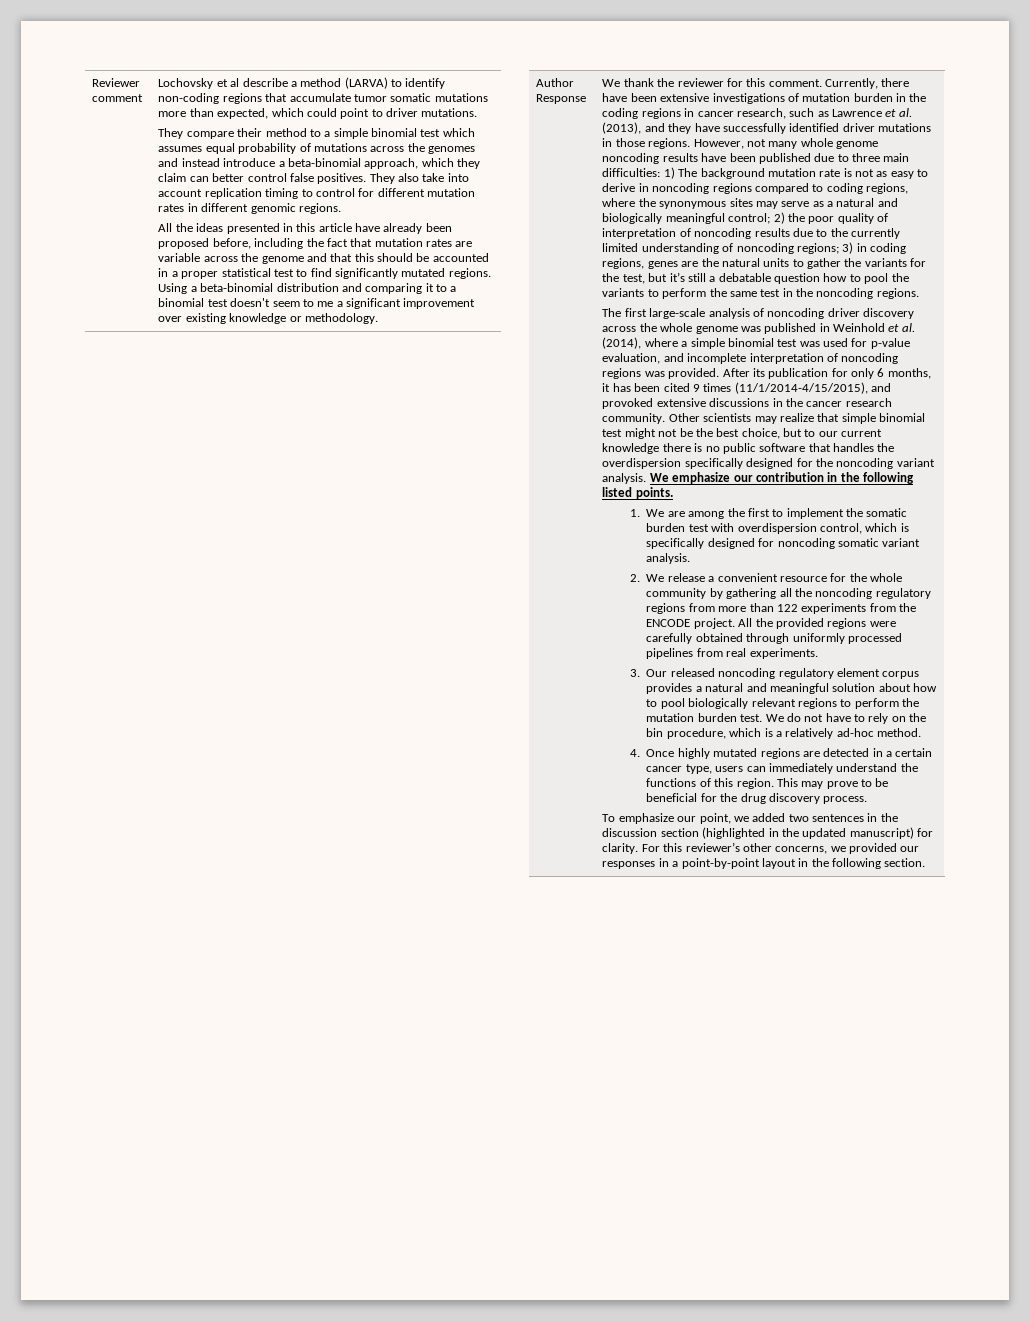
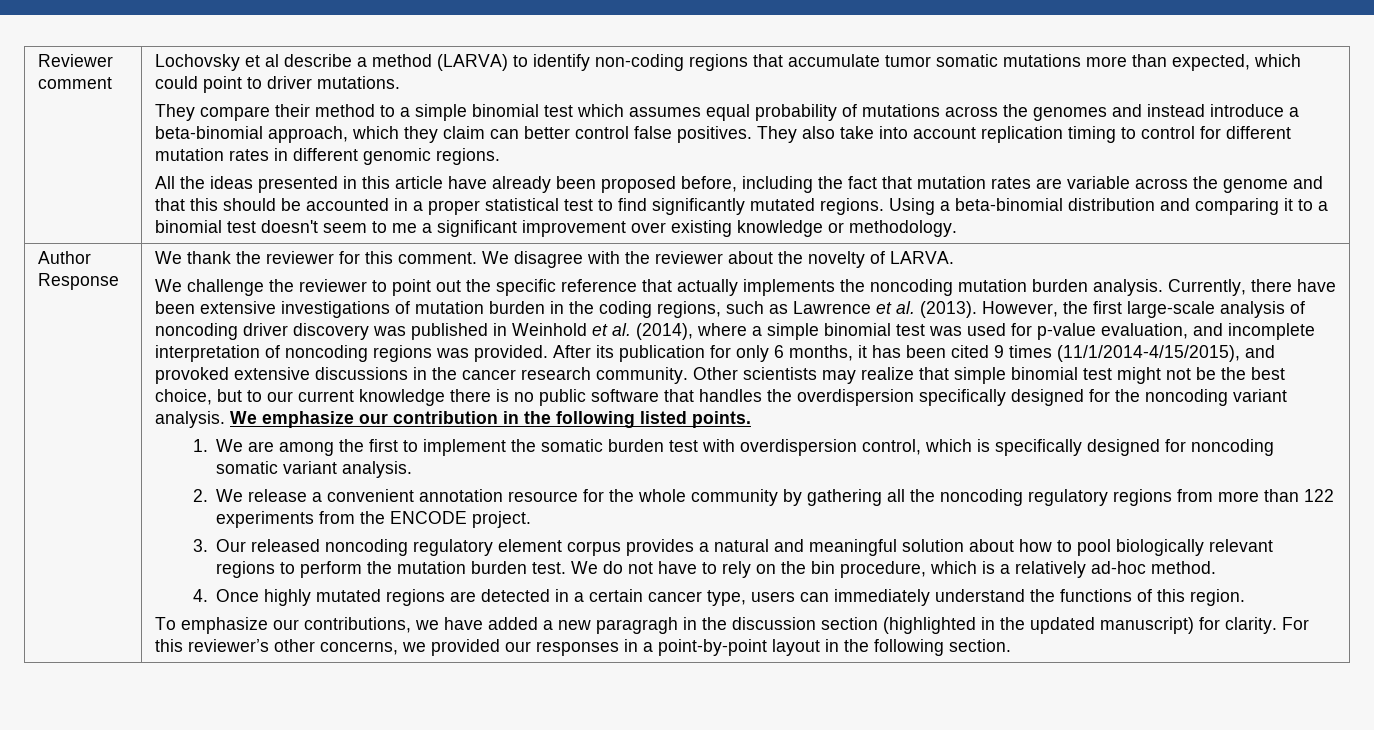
+ We disagree with the reviewer about the novelty of LARVA.
+ We challenge the reviewer to point out the specific reference that actually implements the noncoding mutation burden analysis.
- Currently, there have been extensive investigations of mutation burden in the coding regions in cancer research, such as Lawrence et al. (2013), and they have successfully identified driver mutations in those regions. However, not many whole genome noncoding results have been published due to three main difficulties: 1) The background mutation rate is not as easy to derive in noncoding regions compared to coding regions, where the synonymous sites may serve as a natural and biologically meaningful control; 2) the poor quality of interpretation of noncoding results due to the currently limited understanding of noncoding regions; 3) in coding regions, genes are the natural units to gather the variants for the test, but it’s still a debatable question how to pool the variants to perform the same test in the noncoding regions.
- The first large-scale analysis of noncoding driver discovery across the whole genome was published in Weinhold et al. (2014), where a simple binomial test was used for p-value evaluation, and incomplete interpretation of noncoding regions was provided.
+ Currently, there have been extensive investigations of mutation burden in the coding regions, such as Lawrence et al. (2013). However, the first large-scale analysis of noncoding driver discovery was published in Weinhold et al. (2014), where a simple binomial test was used for p-value evaluation, and incomplete interpretation of noncoding regions was provided.
- 2. We release a convenient resource for the whole community by gathering all the noncoding regulatory regions from more than 122 experiments from the ENCODE project. All the provided regions were carefully obtained through uniformly processed pipelines from real experiments.
+ 2. We release a convenient annotation resource for the whole community by gathering all the noncoding regulatory regions from more than 122 experiments from the ENCODE project.
- 4. Once highly mutated regions are detected in a certain cancer type, users can immediately understand the functions of this region. This may prove to be beneficial for the drug discovery process.
- To emphasize our point, we added two sentences in the discussion section (highlighted in the updated manuscript) for clarity.
+ 4. Once highly mutated regions are detected in a certain cancer type, users can immediately understand the functions of this region.
+ To emphasize our contributions, we have added a new paragragh in the discussion section (highlighted in the updated manuscript) for clarity.

